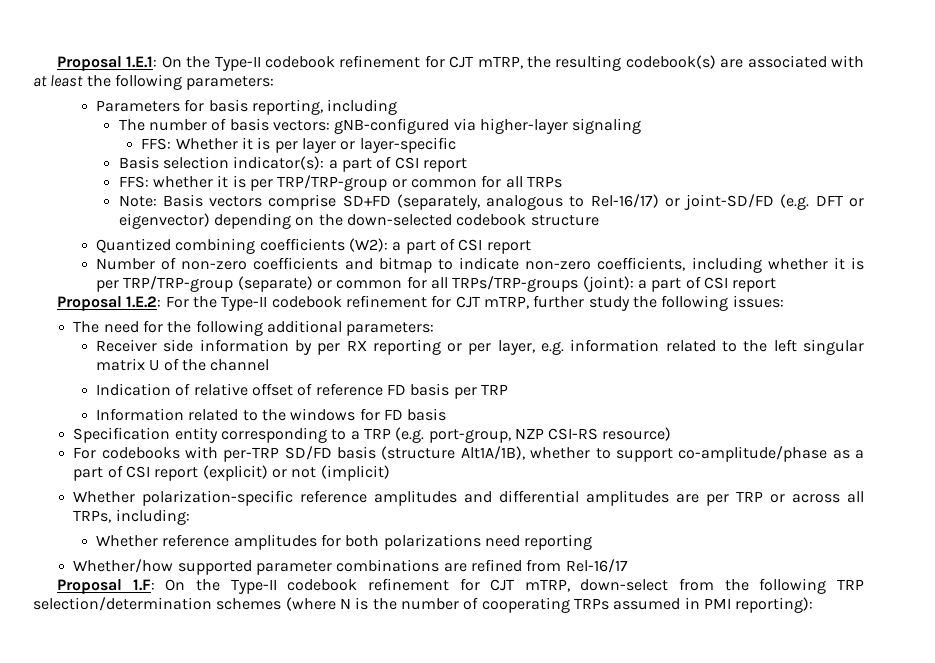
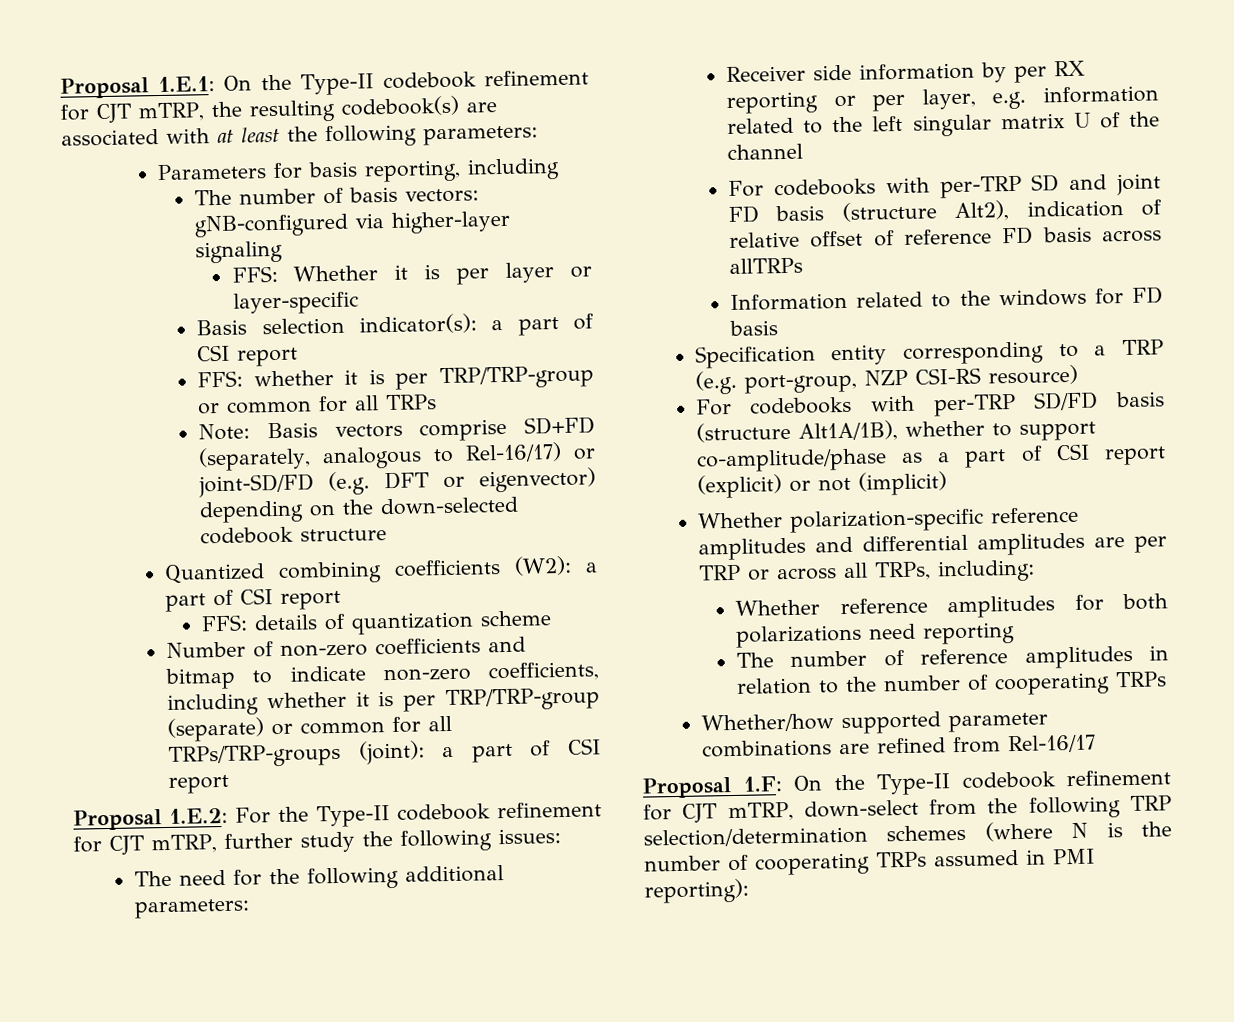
+ FFS: details of quantization scheme
- Indication of relative offset of reference FD basis per TRP
+ For codebooks with per-TRP SD and joint FD basis (structure Alt2), indication of relative offset of reference FD basis across allTRPs
+ The number of reference amplitudes in relation to the number of cooperating TRPs

